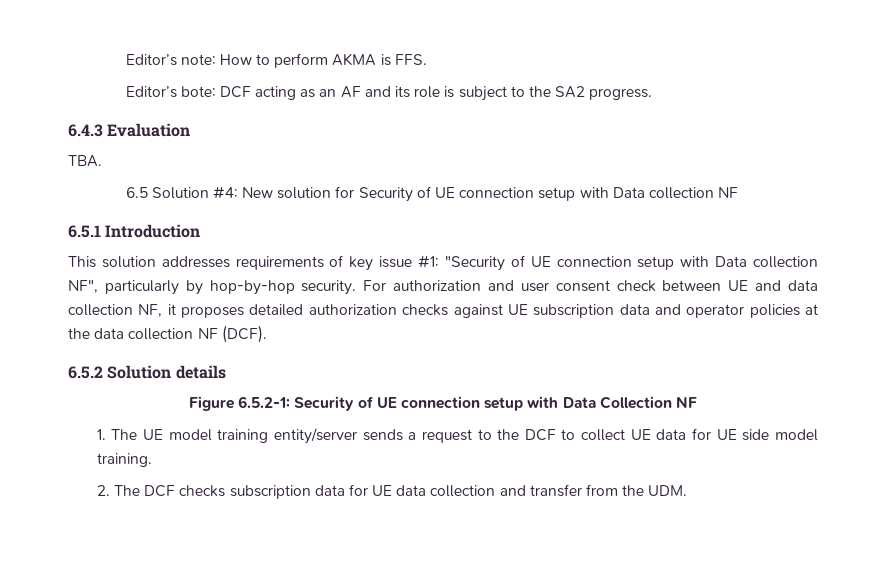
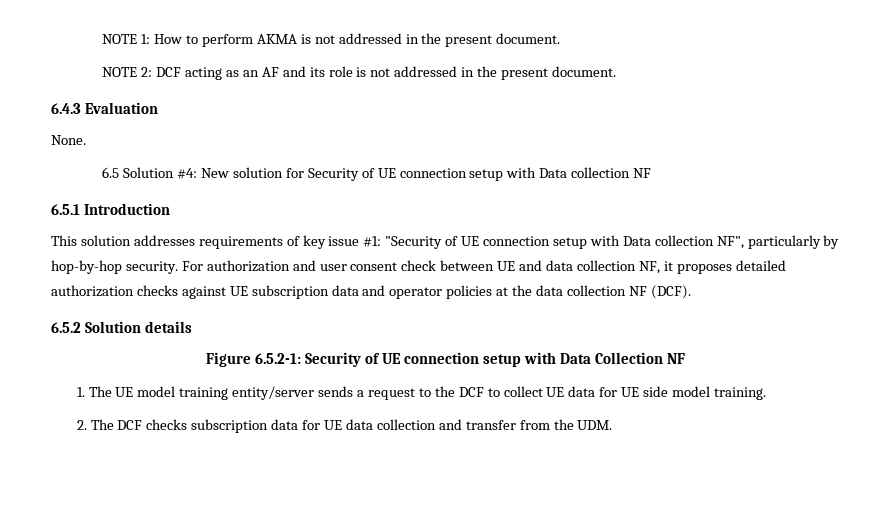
- Editor’s note: How to perform AKMA is FFS.
- Editor’s bote: DCF acting as an AF and its role is subject to the SA2 progress.
+ NOTE 1: How to perform AKMA is not addressed in the present document.
+ NOTE 2: DCF acting as an AF and its role is not addressed in the present document.
- TBA.
+ None.

